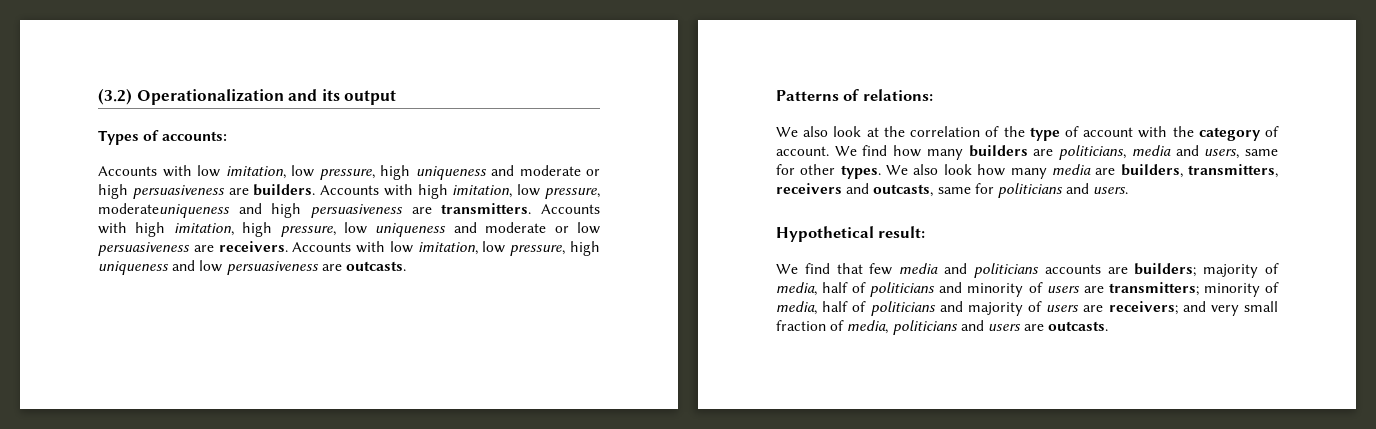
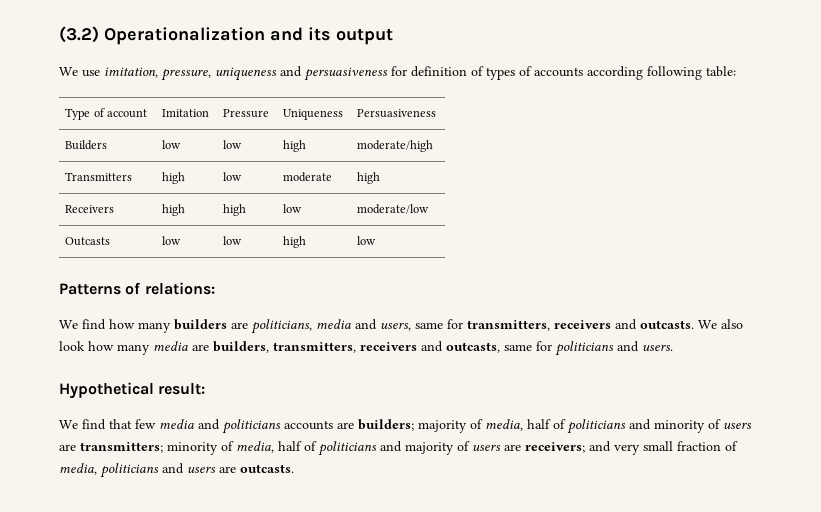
- Types of accounts:
- Accounts with low imitation, low pressure, high uniqueness and moderate or high persuasiveness are builders. Accounts with high imitation, low pressure, moderateuniqueness and high persuasiveness are transmitters. Accounts with high imitation, high pressure, low uniqueness and moderate or low persuasiveness are receivers. Accounts with low imitation, low pressure, high uniqueness and low persuasiveness are outcasts.
+ We use imitation, pressure, uniqueness and persuasiveness for definition of types of accounts according following table:
+ Type of account | Imitation | Pressure | Uniqueness | Persuasiveness
+ Builders | low | low | high | moderate/high
+ Transmitters | high | low | moderate | high
+ Receivers | high | high | low | moderate/low
+ Outcasts | low | low | high | low
  Patterns of relations:
- We also look at the correlation of the type of account with the category of account. We find how many builders are politicians, media and users, same for other types.
+ We find how many builders are politicians, media and users, same for transmitters, receivers and outcasts.

